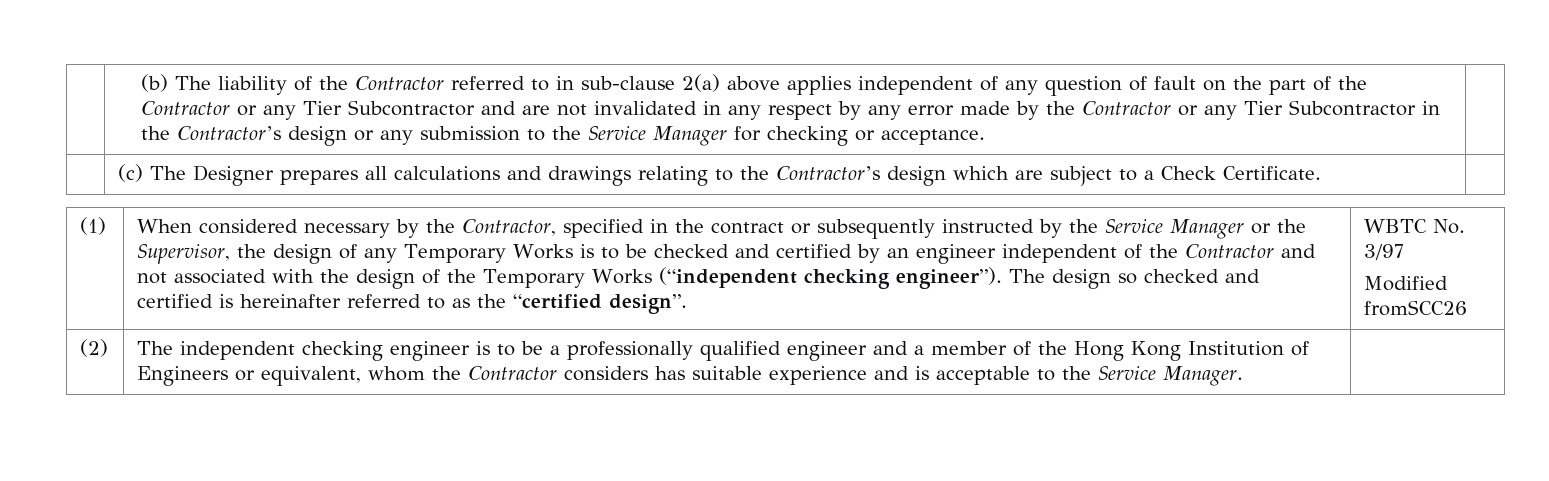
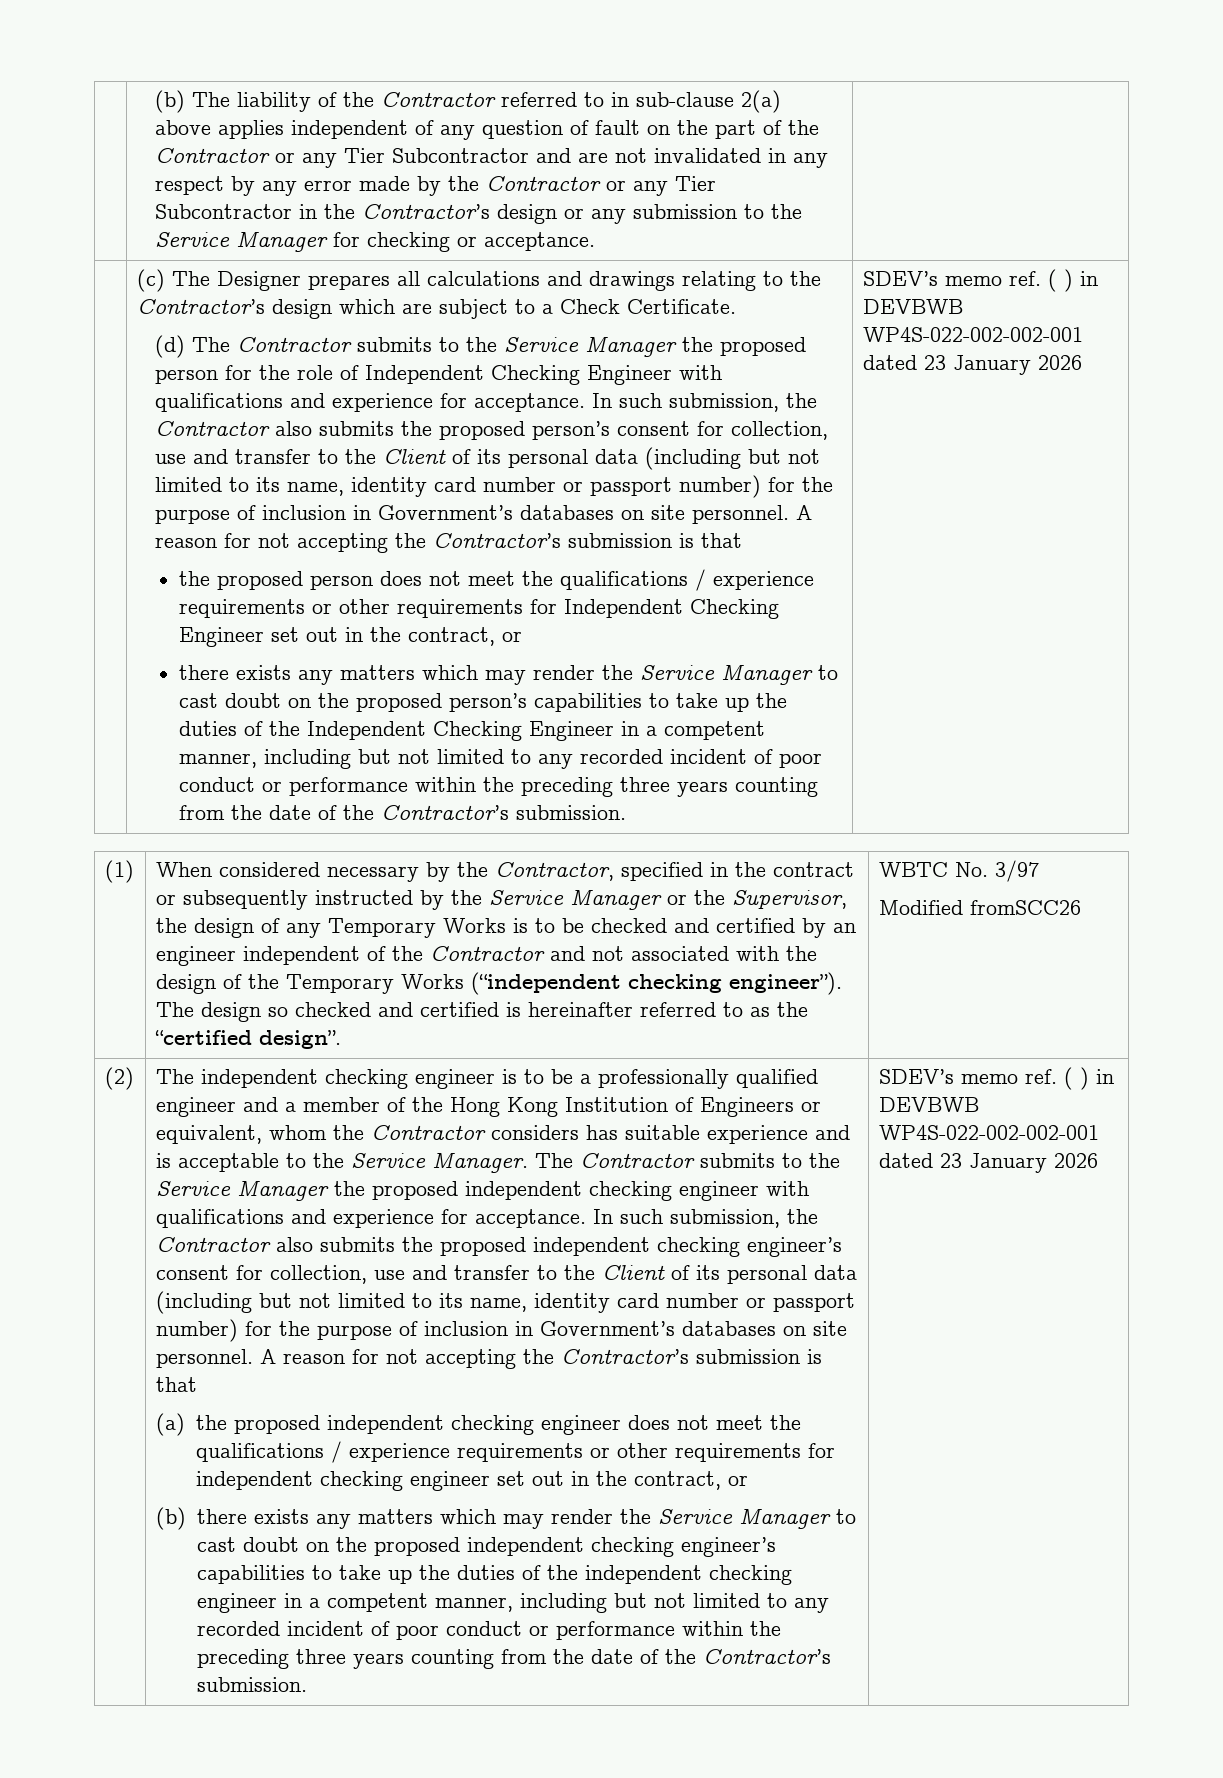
+ (d) The Contractor submits to the Service Manager the proposed person for the role of Independent Checking Engineer with qualifications and experience for acceptance. In such submission, the Contractor also submits the proposed person’s consent for collection, use and transfer to the Client of its personal data (including but not limited to its name, identity card number or passport number) for the purpose of inclusion in Government’s databases on site personnel. A reason for not accepting the Contractor’s submission is that
+ the proposed person does not meet the qualifications / experience requirements or other requirements for Independent Checking Engineer set out in the contract, or
+ there exists any matters which may render the Service Manager to cast doubt on the proposed person’s capabilities to take up the duties of the Independent Checking Engineer in a competent manner, including but not limited to any recorded incident of poor conduct or performance within the preceding three years counting from the date of the Contractor’s submission. | SDEV’s memo ref. ( ) in DEVBWB WP4S-022-002-002-001 dated 23 January 2026
+ The Contractor submits to the Service Manager the proposed independent checking engineer with qualifications and experience for acceptance. In such submission, the Contractor also submits the proposed independent checking engineer’s consent for collection, use and transfer to the Client of its personal data (including but not limited to its name, identity card number or passport number) for the purpose of inclusion in Government’s databases on site personnel. A reason for not accepting the Contractor’s submission is that
+ (a) the proposed independent checking engineer does not meet the qualifications / experience requirements or other requirements for independent checking engineer set out in the contract, or
+ (b) there exists any matters which may render the Service Manager to cast doubt on the proposed independent checking engineer’s capabilities to take up the duties of the independent checking engineer in a competent manner, including but not limited to any recorded incident of poor conduct or performance within the preceding three years counting from the date of the Contractor’s submission. | SDEV’s memo ref. ( ) in DEVBWB WP4S-022-002-002-001 dated 23 January 2026

